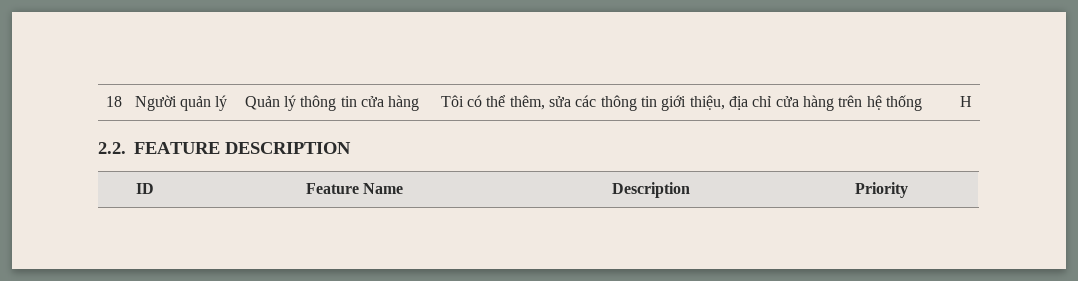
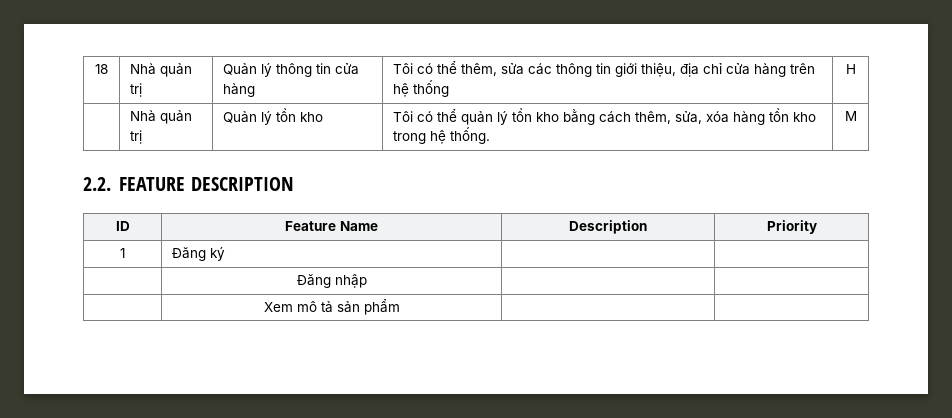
- 18 | Người quản lý | Quản lý thông tin cửa hàng | Tôi có thể thêm, sửa các thông tin giới thiệu, địa chỉ cửa hàng trên hệ thống | H
+ 18 | Nhà quản trị | Quản lý thông tin cửa hàng | Tôi có thể thêm, sửa các thông tin giới thiệu, địa chỉ cửa hàng trên hệ thống | H
+ | Nhà quản trị | Quản lý tồn kho | Tôi có thể quản lý tồn kho bằng cách thêm, sửa, xóa hàng tồn kho trong hệ thống. | M
+ 1 | Đăng ký | |
+ | Đăng nhập | |
+ | Xem mô tả sản phẩm | |

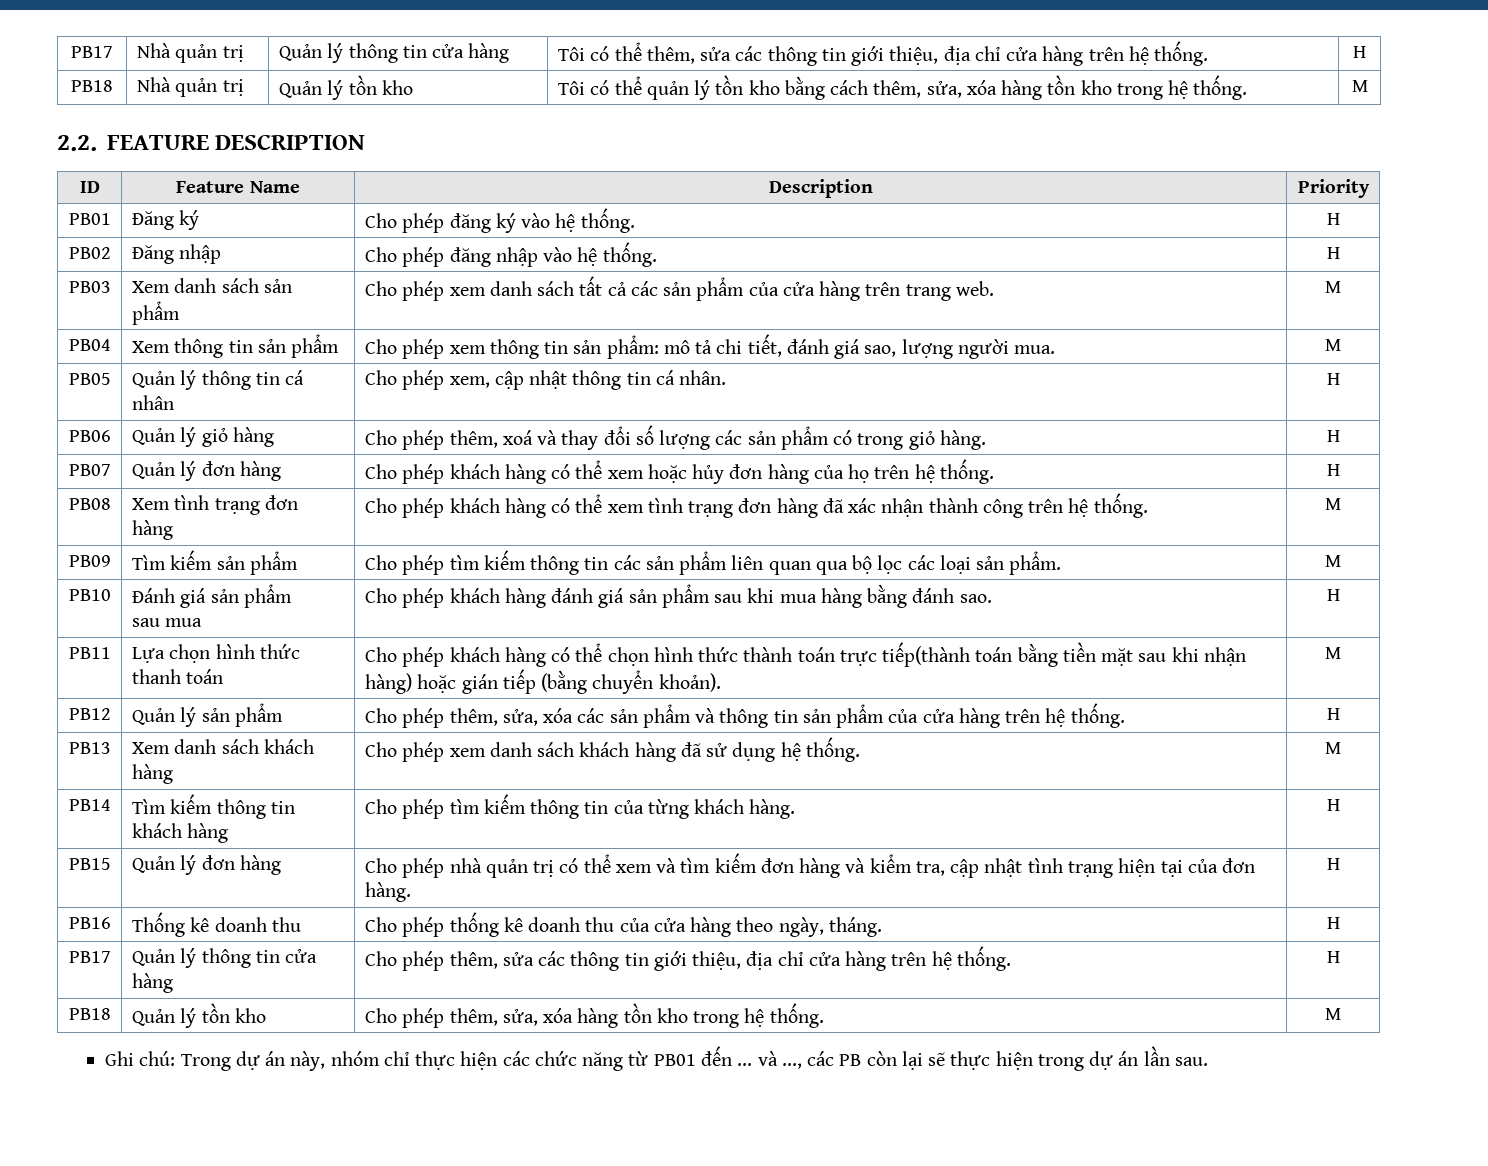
- 18 | Nhà quản trị | Quản lý thông tin cửa hàng | Tôi có thể thêm, sửa các thông tin giới thiệu, địa chỉ cửa hàng trên hệ thống | H
- | Nhà quản trị | Quản lý tồn kho | Tôi có thể quản lý tồn kho bằng cách thêm, sửa, xóa hàng tồn kho trong hệ thống. | M
+ PB17 | Nhà quản trị | Quản lý thông tin cửa hàng | Tôi có thể thêm, sửa các thông tin giới thiệu, địa chỉ cửa hàng trên hệ thống. | H
+ PB18 | Nhà quản trị | Quản lý tồn kho | Tôi có thể quản lý tồn kho bằng cách thêm, sửa, xóa hàng tồn kho trong hệ thống. | M
- 1 | Đăng ký | |
- | Đăng nhập | |
- | Xem mô tả sản phẩm | |
+ PB01 | Đăng ký | Cho phép đăng ký vào hệ thống. | H
+ PB02 | Đăng nhập | Cho phép đăng nhập vào hệ thống. | H
+ PB03 | Xem danh sách sản phẩm | Cho phép xem danh sách tất cả các sản phẩm của cửa hàng trên trang web. | M
+ PB04 | Xem thông tin sản phẩm | Cho phép xem thông tin sản phẩm: mô tả chi tiết, đánh giá sao, lượng người mua. | M
+ PB05 | Quản lý thông tin cá nhân | Cho phép xem, cập nhật thông tin cá nhân. | H
+ PB06 | Quản lý giỏ hàng | Cho phép thêm, xoá và thay đổi số lượng các sản phẩm có trong giỏ hàng. | H
+ PB07 | Quản lý đơn hàng | Cho phép khách hàng có thể xem hoặc hủy đơn hàng của họ trên hệ thống. | H
+ PB08 | Xem tình trạng đơn hàng | Cho phép khách hàng có thể xem tình trạng đơn hàng đã xác nhận thành công trên hệ thống. | M
+ PB09 | Tìm kiếm sản phẩm | Cho phép tìm kiếm thông tin các sản phẩm liên quan qua bộ lọc các loại sản phẩm. | M
+ PB10 | Đánh giá sản phẩm
+ sau mua | Cho phép khách hàng đánh giá sản phẩm sau khi mua hàng bằng đánh sao. | H
+ PB11 | Lựa chọn hình thức thanh toán | Cho phép khách hàng có thể chọn hình thức thành toán trực tiếp(thành toán bằng tiền mặt sau khi nhận hàng) hoặc gián tiếp (bằng chuyển khoản). | M
+ PB12 | Quản lý sản phẩm | Cho phép thêm, sửa, xóa các sản phẩm và thông tin sản phẩm của cửa hàng trên hệ thống. | H
+ PB13 | Xem danh sách khách hàng | Cho phép xem danh sách khách hàng đã sử dụng hệ thống. | M
+ PB14 | Tìm kiếm thông tin khách hàng | Cho phép tìm kiếm thông tin của từng khách hàng. | H
+ PB15 | Quản lý đơn hàng | Cho phép nhà quản trị có thể xem và tìm kiếm đơn hàng và kiểm tra, cập nhật tình trạng hiện tại của đơn hàng. | H
+ PB16 | Thống kê doanh thu | Cho phép thống kê doanh thu của cửa hàng theo ngày, tháng. | H
+ PB17 | Quản lý thông tin cửa hàng | Cho phép thêm, sửa các thông tin giới thiệu, địa chỉ cửa hàng trên hệ thống. | H
+ PB18 | Quản lý tồn kho | Cho phép thêm, sửa, xóa hàng tồn kho trong hệ thống. | M
+ Ghi chú: Trong dự án này, nhóm chỉ thực hiện các chức năng từ PB01 đến ... và ..., các PB còn lại sẽ thực hiện trong dự án lần sau.

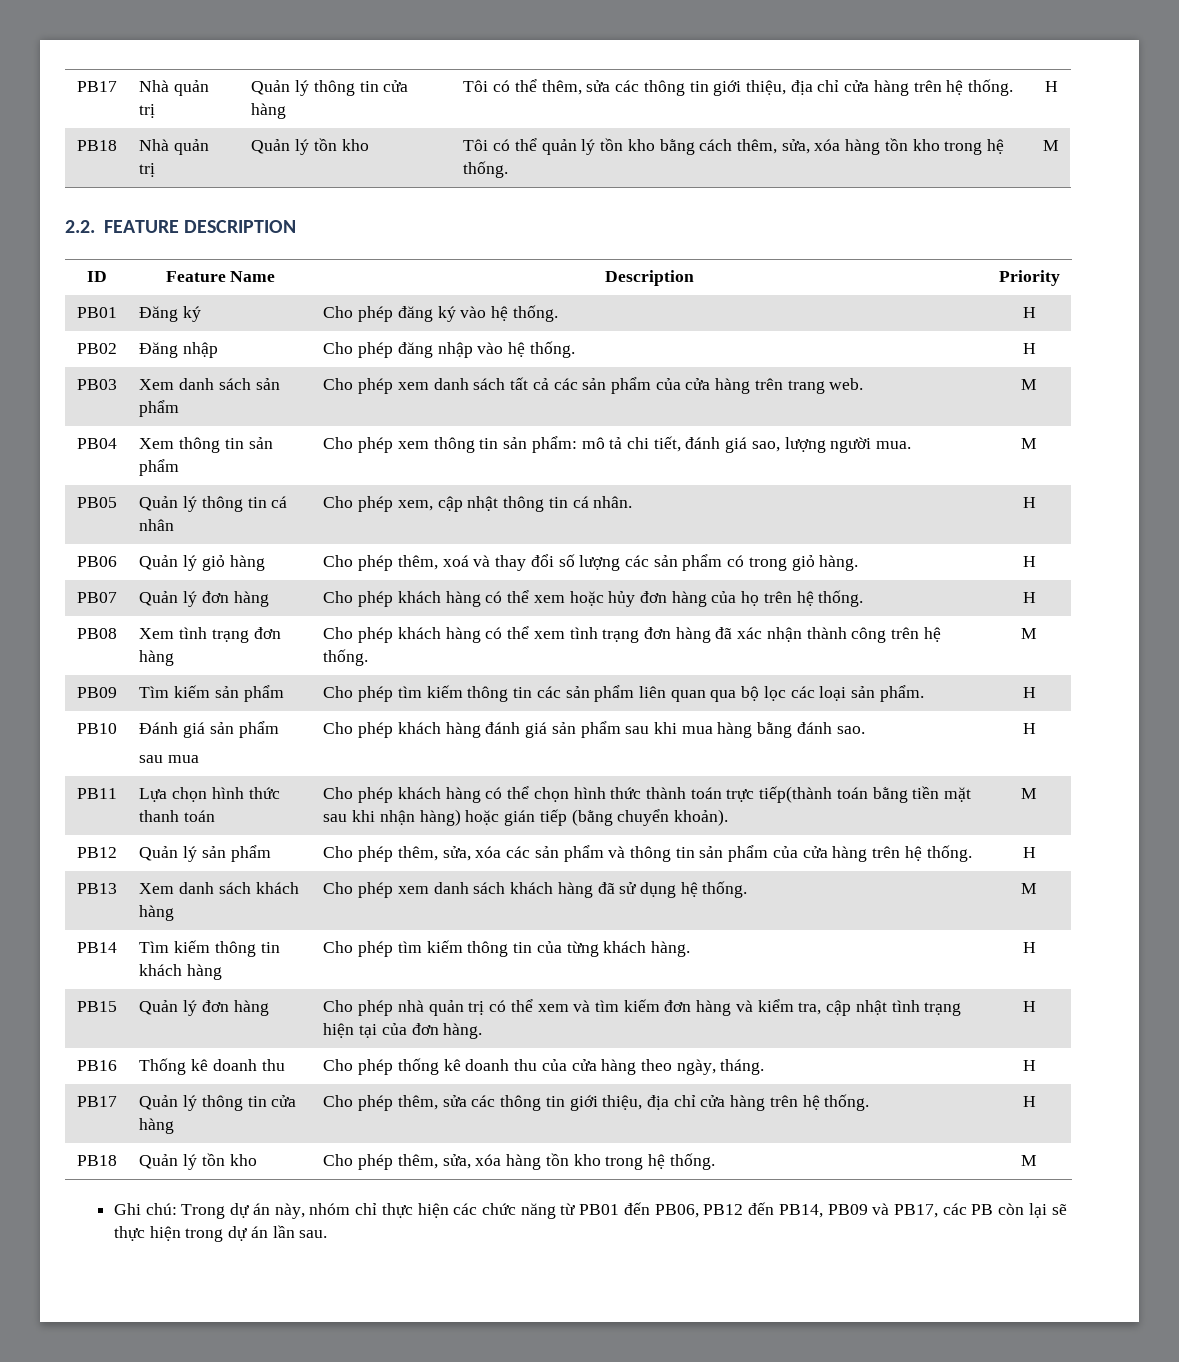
- PB09 | Tìm kiếm sản phẩm | Cho phép tìm kiếm thông tin các sản phẩm liên quan qua bộ lọc các loại sản phẩm. | M
+ PB09 | Tìm kiếm sản phẩm | Cho phép tìm kiếm thông tin các sản phẩm liên quan qua bộ lọc các loại sản phẩm. | H
- Ghi chú: Trong dự án này, nhóm chỉ thực hiện các chức năng từ PB01 đến ... và ..., các PB còn lại sẽ thực hiện trong dự án lần sau.
+ Ghi chú: Trong dự án này, nhóm chỉ thực hiện các chức năng từ PB01 đến PB06, PB12 đến PB14, PB09 và PB17, các PB còn lại sẽ thực hiện trong dự án lần sau.

